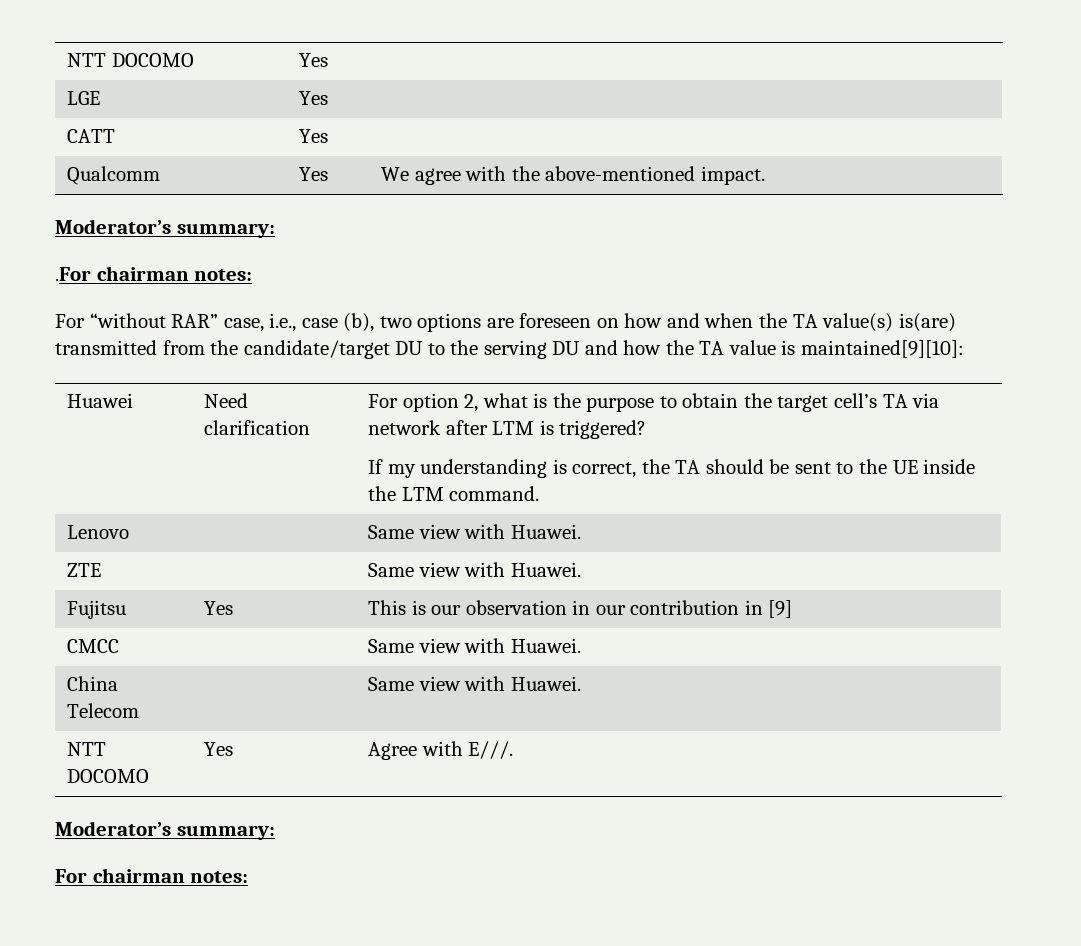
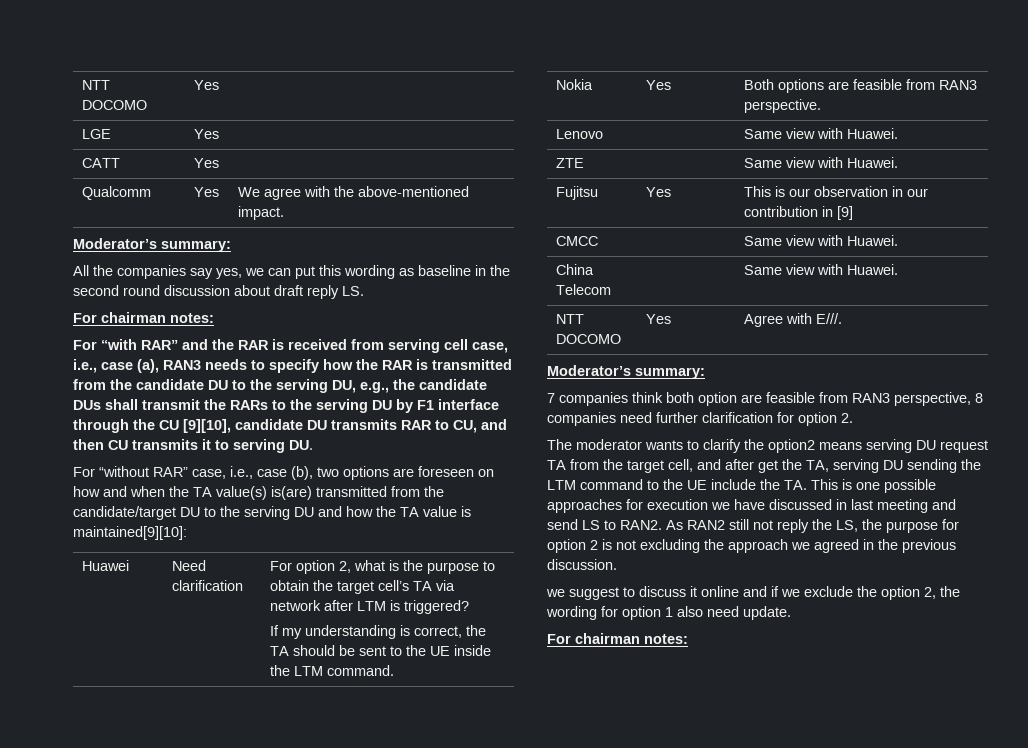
- .For chairman notes:
+ All the companies say yes, we can put this wording as baseline in the second round discussion about draft reply LS.
+ For chairman notes:
+ For “with RAR” and the RAR is received from serving cell case, i.e., case (a), RAN3 needs to specify how the RAR is transmitted from the candidate DU to the serving DU, e.g., the candidate DUs shall transmit the RARs to the serving DU by F1 interface through the CU [9][10], candidate DU transmits RAR to CU, and then CU transmits it to serving DU.
+ Nokia | Yes | Both options are feasible from RAN3 perspective.
+ 7 companies think both option are feasible from RAN3 perspective, 8 companies need further clarification for option 2.
+ The moderator wants to clarify the option2 means serving DU request TA from the target cell, and after get the TA, serving DU sending the LTM command to the UE include the TA. This is one possible approaches for execution we have discussed in last meeting and send LS to RAN2. As RAN2 still not reply the LS, the purpose for option 2 is not excluding the approach we agreed in the previous discussion.
+ we suggest to discuss it online and if we exclude the option 2, the wording for option 1 also need update.

